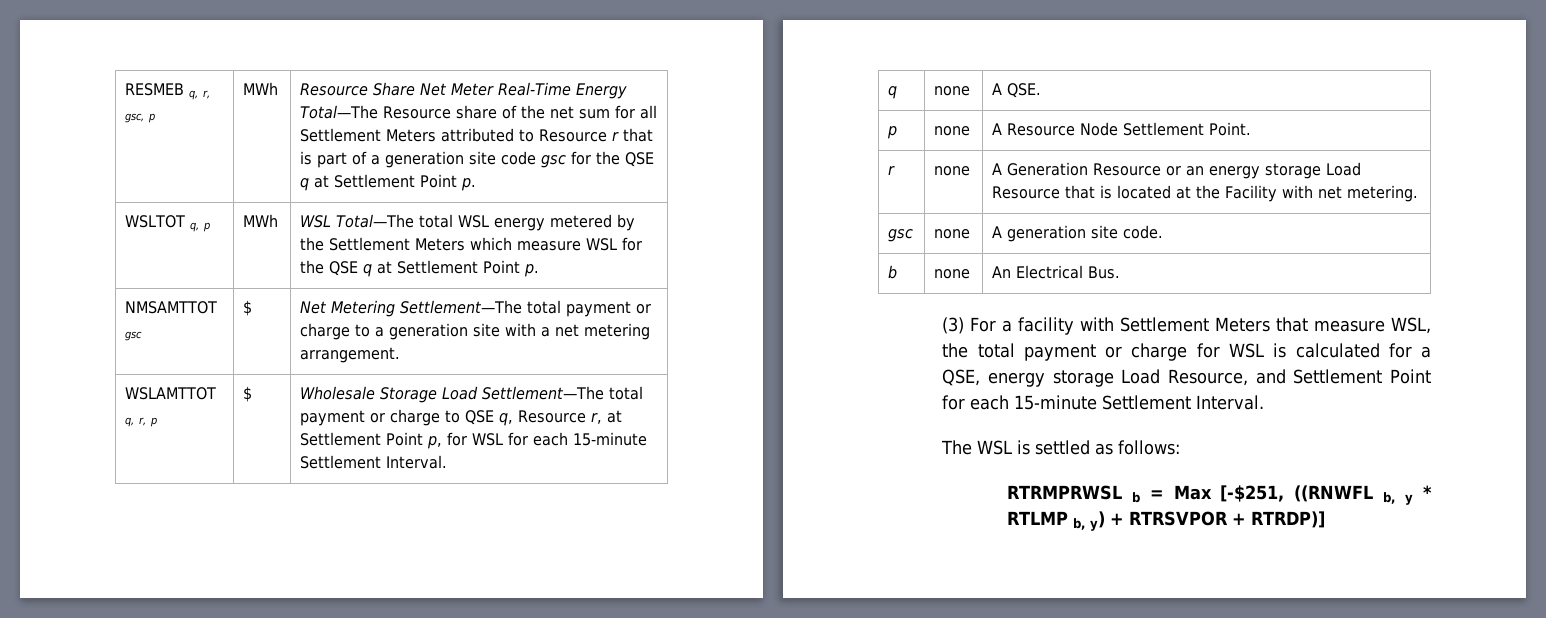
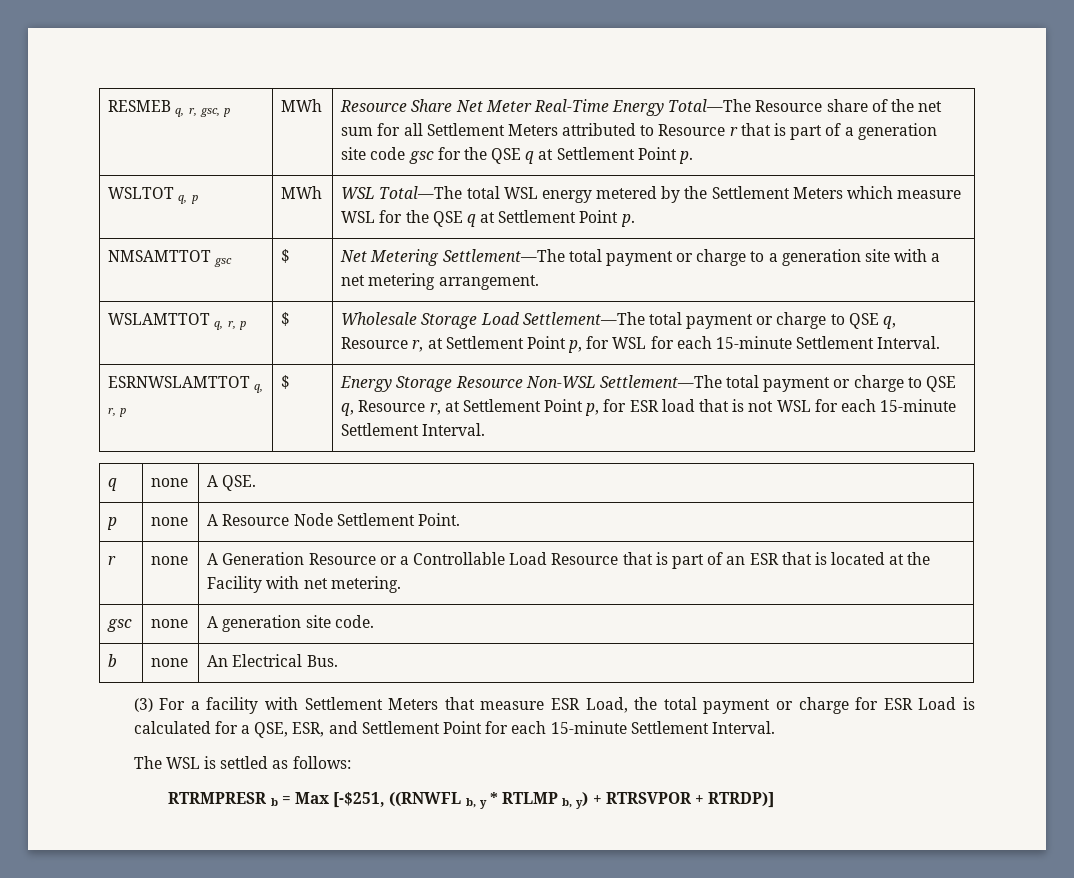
+ ESRNWSLAMTTOT q, r, p | $ | Energy Storage Resource Non-WSL Settlement—The total payment or charge to QSE q, Resource r, at Settlement Point p, for ESR load that is not WSL for each 15-minute Settlement Interval.
- r | none | A Generation Resource or an energy storage Load Resource that is located at the Facility with net metering.
+ r | none | A Generation Resource or a Controllable Load Resource that is part of an ESR that is located at the Facility with net metering.
- (3) For a facility with Settlement Meters that measure WSL, the total payment or charge for WSL is calculated for a QSE, energy storage Load Resource, and Settlement Point for each 15-minute Settlement Interval.
+ (3) For a facility with Settlement Meters that measure ESR Load, the total payment or charge for ESR Load is calculated for a QSE, ESR, and Settlement Point for each 15-minute Settlement Interval.
- RTRMPRWSL b = Max [-$251, ((RNWFL b, y * RTLMP b, y) + RTRSVPOR + RTRDP)]
+ RTRMPRESR b = Max [-$251, ((RNWFL b, y * RTLMP b, y) + RTRSVPOR + RTRDP)]

